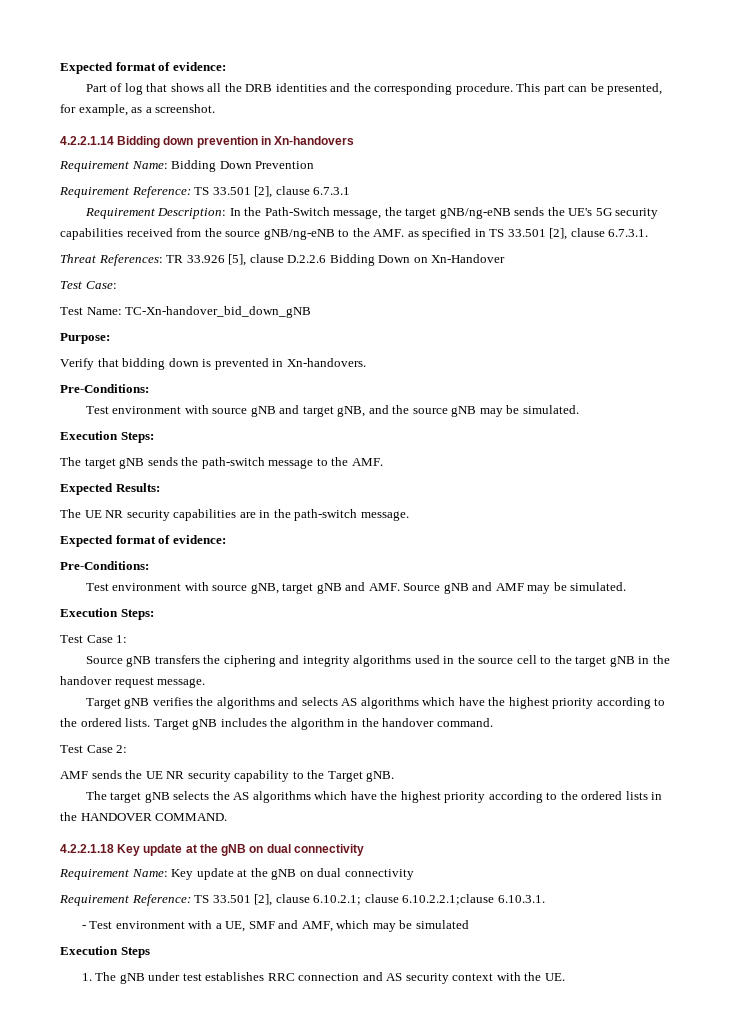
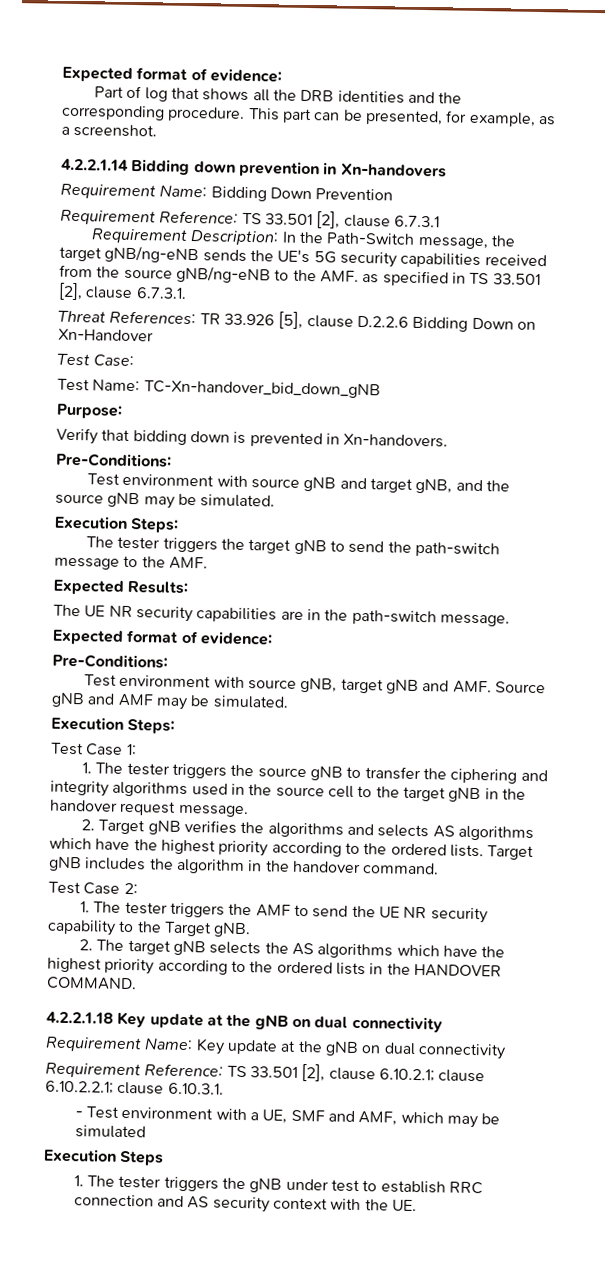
- The target gNB sends the path-switch message to the AMF.
+ The tester triggers the target gNB to send the path-switch message to the AMF.
- Source gNB transfers the ciphering and integrity algorithms used in the source cell to the target gNB in the handover request message.
+ 1. The tester triggers the source gNB to transfer the ciphering and integrity algorithms used in the source cell to the target gNB in the handover request message.
- Target gNB verifies the algorithms and selects AS algorithms which have the highest priority according to the ordered lists.
+ 2. Target gNB verifies the algorithms and selects AS algorithms which have the highest priority according to the ordered lists.
- AMF sends the UE NR security capability to the Target gNB.
+ 1. The tester triggers the AMF to send the UE NR security capability to the Target gNB.
- The target gNB selects the AS algorithms which have the highest priority according to the ordered lists in the HANDOVER COMMAND.
+ 2. The target gNB selects the AS algorithms which have the highest priority according to the ordered lists in the HANDOVER COMMAND.
- Requirement Reference: TS 33.501 [2], clause 6.10.2.1; clause 6.10.2.2.1;clause 6.10.3.1.
+ Requirement Reference: TS 33.501 [2], clause 6.10.2.1; clause 6.10.2.2.1; clause 6.10.3.1.
- 1. The gNB under test establishes RRC connection and AS security context with the UE.
+ 1. The tester triggers the gNB under test to establish RRC connection and AS security context with the UE.

